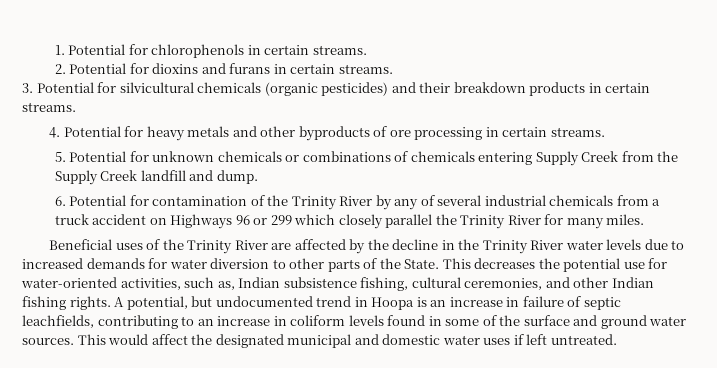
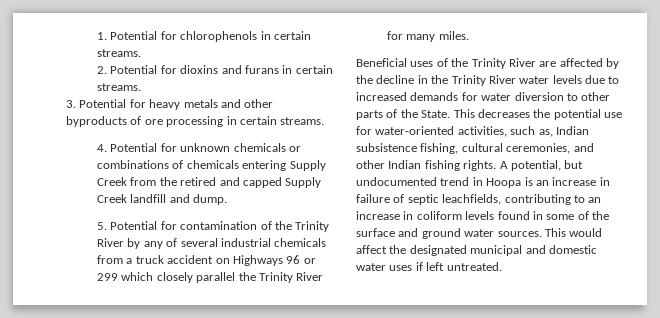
- 3. Potential for silvicultural chemicals (organic pesticides) and their breakdown products in certain streams.
- 4. Potential for heavy metals and other byproducts of ore processing in certain streams.
+ 3. Potential for heavy metals and other byproducts of ore processing in certain streams.
- 5. Potential for unknown chemicals or combinations of chemicals entering Supply Creek from the Supply Creek landfill and dump.
+ 4. Potential for unknown chemicals or combinations of chemicals entering Supply Creek from the retired and capped Supply Creek landfill and dump.
- 6. Potential for contamination of the Trinity River by any of several industrial chemicals from a truck accident on Highways 96 or 299 which closely parallel the Trinity River for many miles.
+ 5. Potential for contamination of the Trinity River by any of several industrial chemicals from a truck accident on Highways 96 or 299 which closely parallel the Trinity River for many miles.

